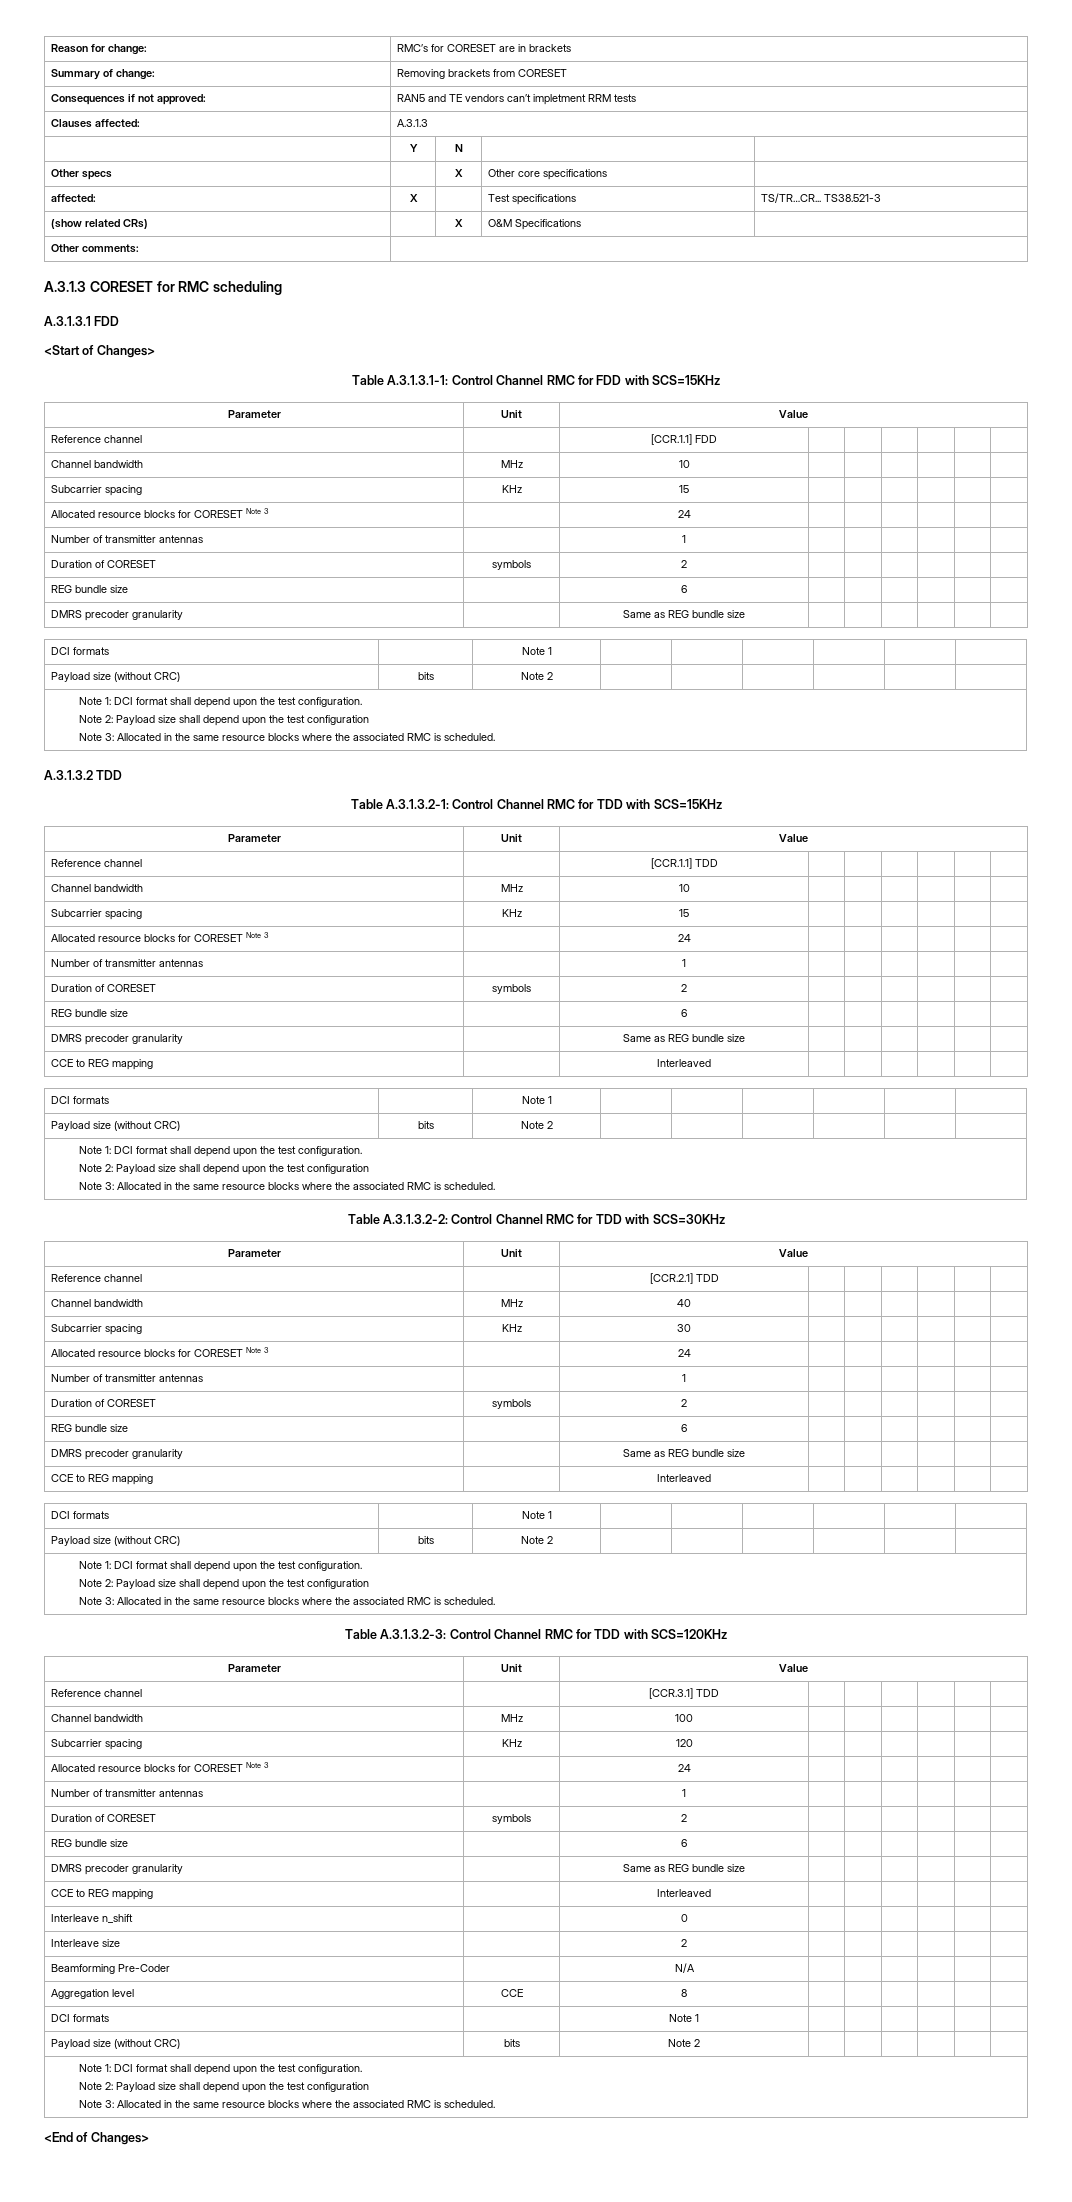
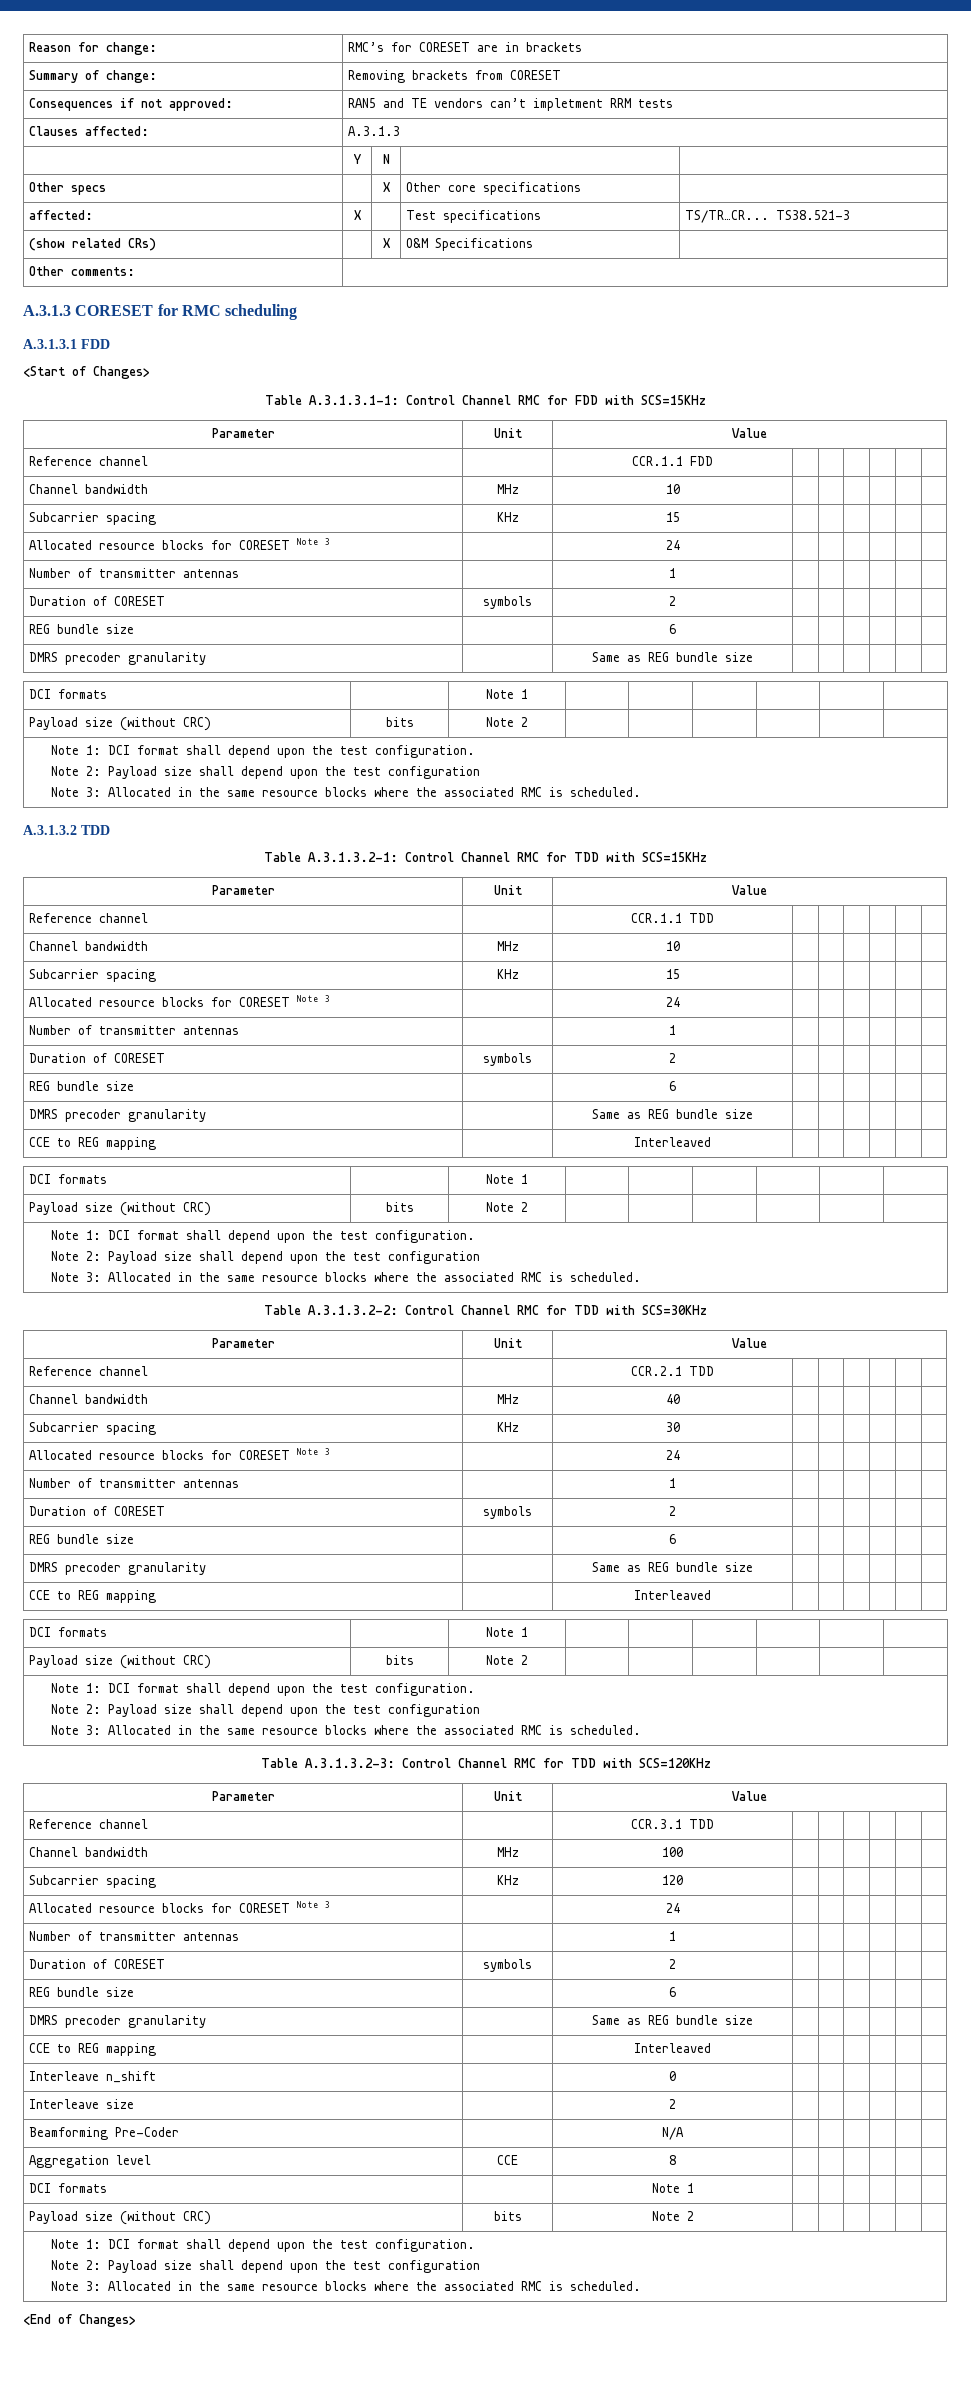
- Reference channel | | [CCR.1.1] FDD | | | | | |
+ Reference channel | | CCR.1.1 FDD | | | | | |
- Reference channel | | [CCR.1.1] TDD | | | | | |
+ Reference channel | | CCR.1.1 TDD | | | | | |
- Reference channel | | [CCR.2.1] TDD | | | | | |
+ Reference channel | | CCR.2.1 TDD | | | | | |
- Reference channel | | [CCR.3.1] TDD | | | | | |
+ Reference channel | | CCR.3.1 TDD | | | | | |

